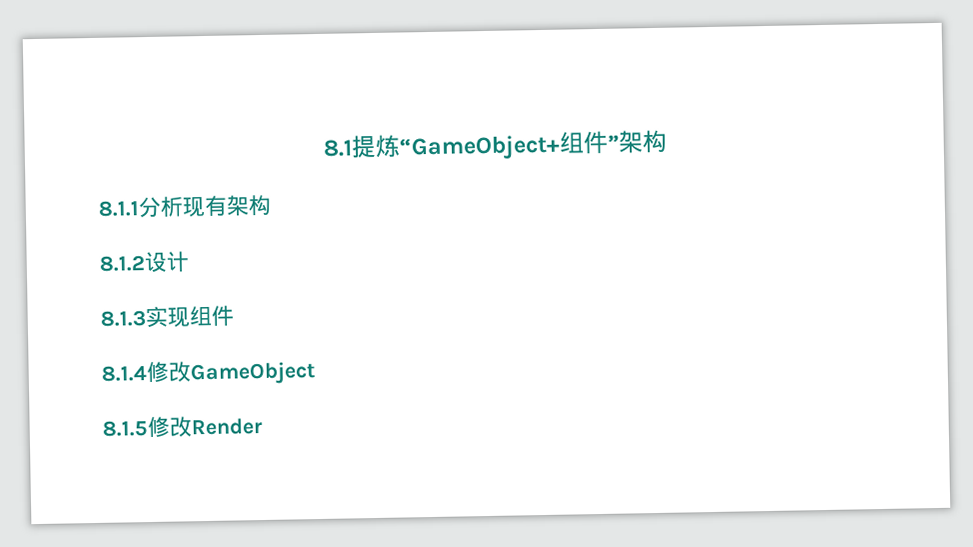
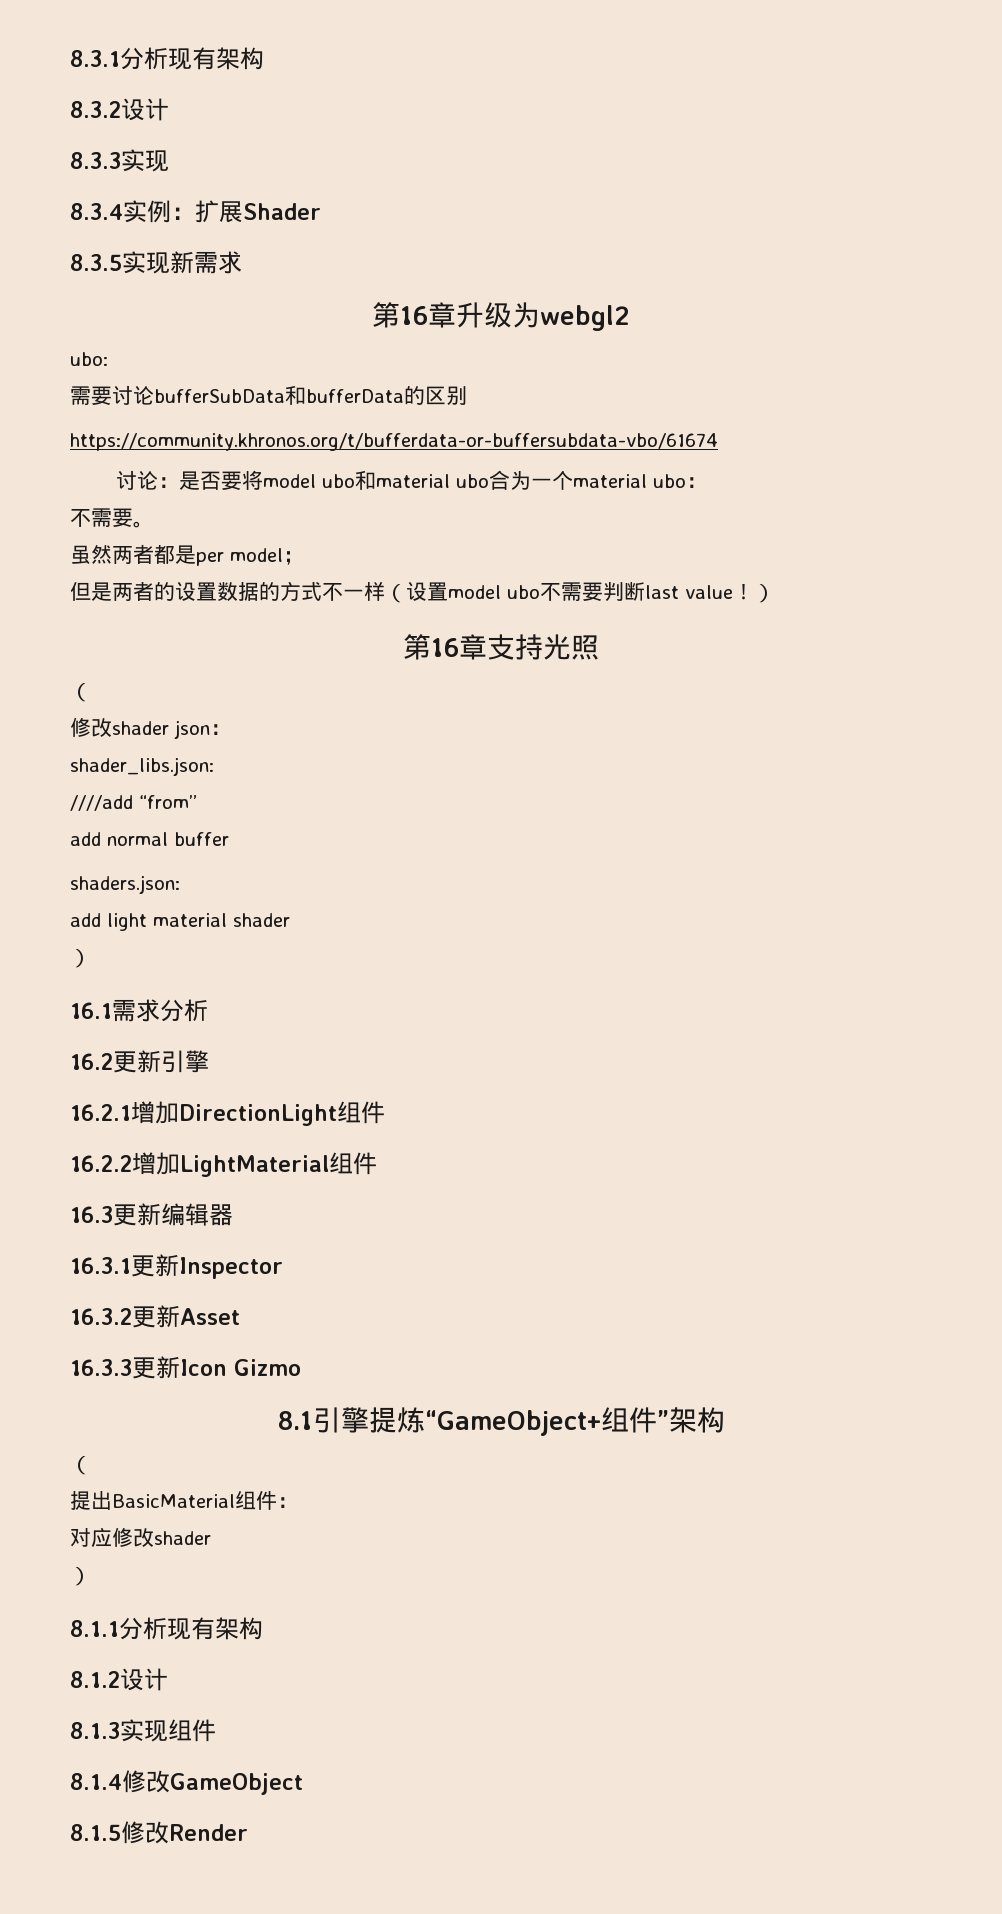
- 8.1提炼“GameObject+组件”架构
+ 8.3.1分析现有架构
+ 8.3.2设计
+ 8.3.3实现
+ 8.3.4实例：扩展Shader
+ 8.3.5实现新需求
+ 第16章升级为webgl2
+ ubo:
+ 需要讨论bufferSubData和bufferData的区别
+ https://community.khronos.org/t/bufferdata-or-buffersubdata-vbo/61674
+ 讨论：是否要将model ubo和material ubo合为一个material ubo：
+ 不需要。
+ 虽然两者都是per model；
+ 但是两者的设置数据的方式不一样（设置model ubo不需要判断last value！）
+ 第16章支持光照
+ （
+ 修改shader json：
+ shader_libs.json:
+ ////add “from”
+ add normal buffer
+ shaders.json:
+ add light material shader
+ ）
+ 16.1需求分析
+ 16.2更新引擎
+ 16.2.1增加DirectionLight组件
+ 16.2.2增加LightMaterial组件
+ 16.3更新编辑器
+ 16.3.1更新Inspector
+ 16.3.2更新Asset
+ 16.3.3更新Icon Gizmo
+ 8.1引擎提炼“GameObject+组件”架构
+ （
+ 提出BasicMaterial组件：
+ 对应修改shader
+ ）

